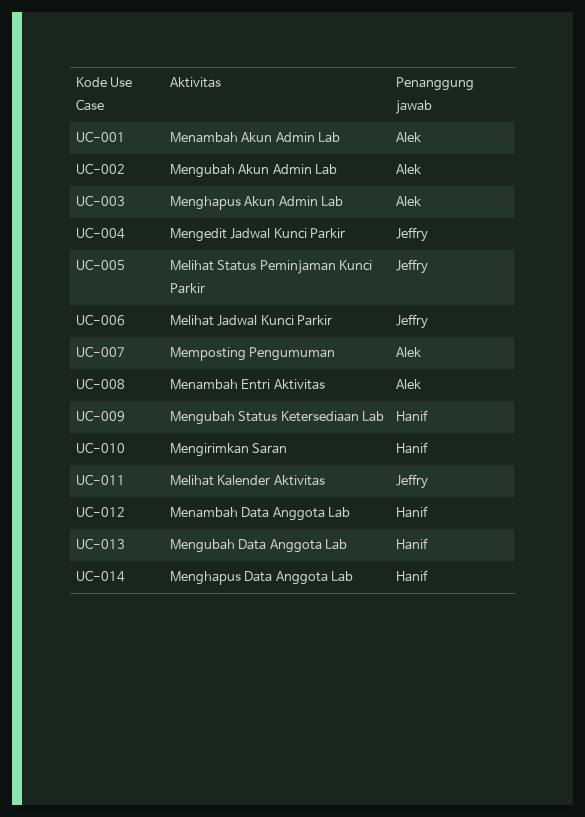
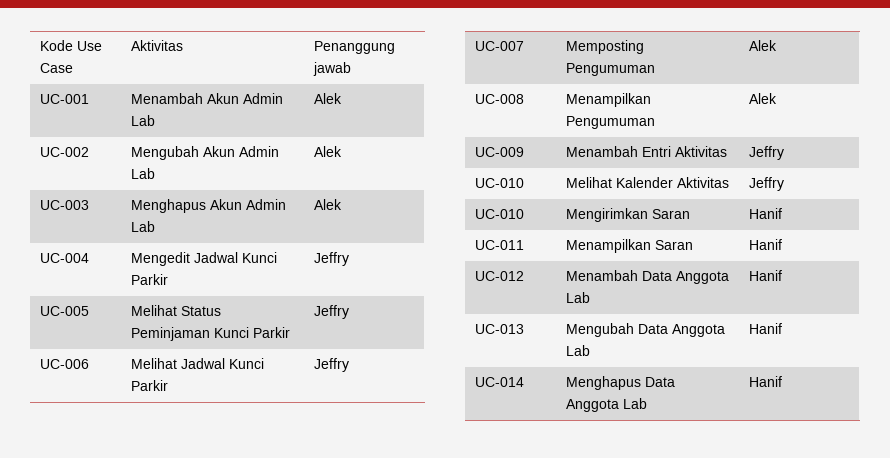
- UC-008 | Menambah Entri Aktivitas | Alek
+ UC-008 | Menampilkan Pengumuman | Alek
- UC-009 | Mengubah Status Ketersediaan Lab | Hanif
+ UC-009 | Menambah Entri Aktivitas | Jeffry
+ UC-010 | Melihat Kalender Aktivitas | Jeffry
- UC-011 | Melihat Kalender Aktivitas | Jeffry
+ UC-011 | Menampilkan Saran | Hanif

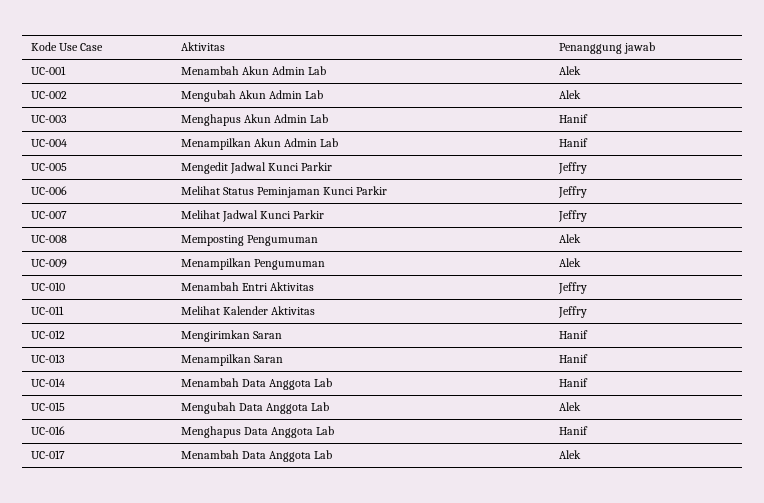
- UC-003 | Menghapus Akun Admin Lab | Alek
+ UC-003 | Menghapus Akun Admin Lab | Hanif
- UC-004 | Mengedit Jadwal Kunci Parkir | Jeffry
+ UC-004 | Menampilkan Akun Admin Lab | Hanif
+ UC-005 | Mengedit Jadwal Kunci Parkir | Jeffry
- UC-005 | Melihat Status Peminjaman Kunci Parkir | Jeffry
+ UC-006 | Melihat Status Peminjaman Kunci Parkir | Jeffry
- UC-006 | Melihat Jadwal Kunci Parkir | Jeffry
+ UC-007 | Melihat Jadwal Kunci Parkir | Jeffry
- UC-007 | Memposting Pengumuman | Alek
+ UC-008 | Memposting Pengumuman | Alek
- UC-008 | Menampilkan Pengumuman | Alek
+ UC-009 | Menampilkan Pengumuman | Alek
- UC-009 | Menambah Entri Aktivitas | Jeffry
+ UC-010 | Menambah Entri Aktivitas | Jeffry
- UC-010 | Melihat Kalender Aktivitas | Jeffry
+ UC-011 | Melihat Kalender Aktivitas | Jeffry
- UC-010 | Mengirimkan Saran | Hanif
+ UC-012 | Mengirimkan Saran | Hanif
- UC-011 | Menampilkan Saran | Hanif
+ UC-013 | Menampilkan Saran | Hanif
- UC-012 | Menambah Data Anggota Lab | Hanif
+ UC-014 | Menambah Data Anggota Lab | Hanif
- UC-013 | Mengubah Data Anggota Lab | Hanif
- UC-014 | Menghapus Data Anggota Lab | Hanif
+ UC-015 | Mengubah Data Anggota Lab | Alek
+ UC-016 | Menghapus Data Anggota Lab | Hanif
+ UC-017 | Menambah Data Anggota Lab | Alek

